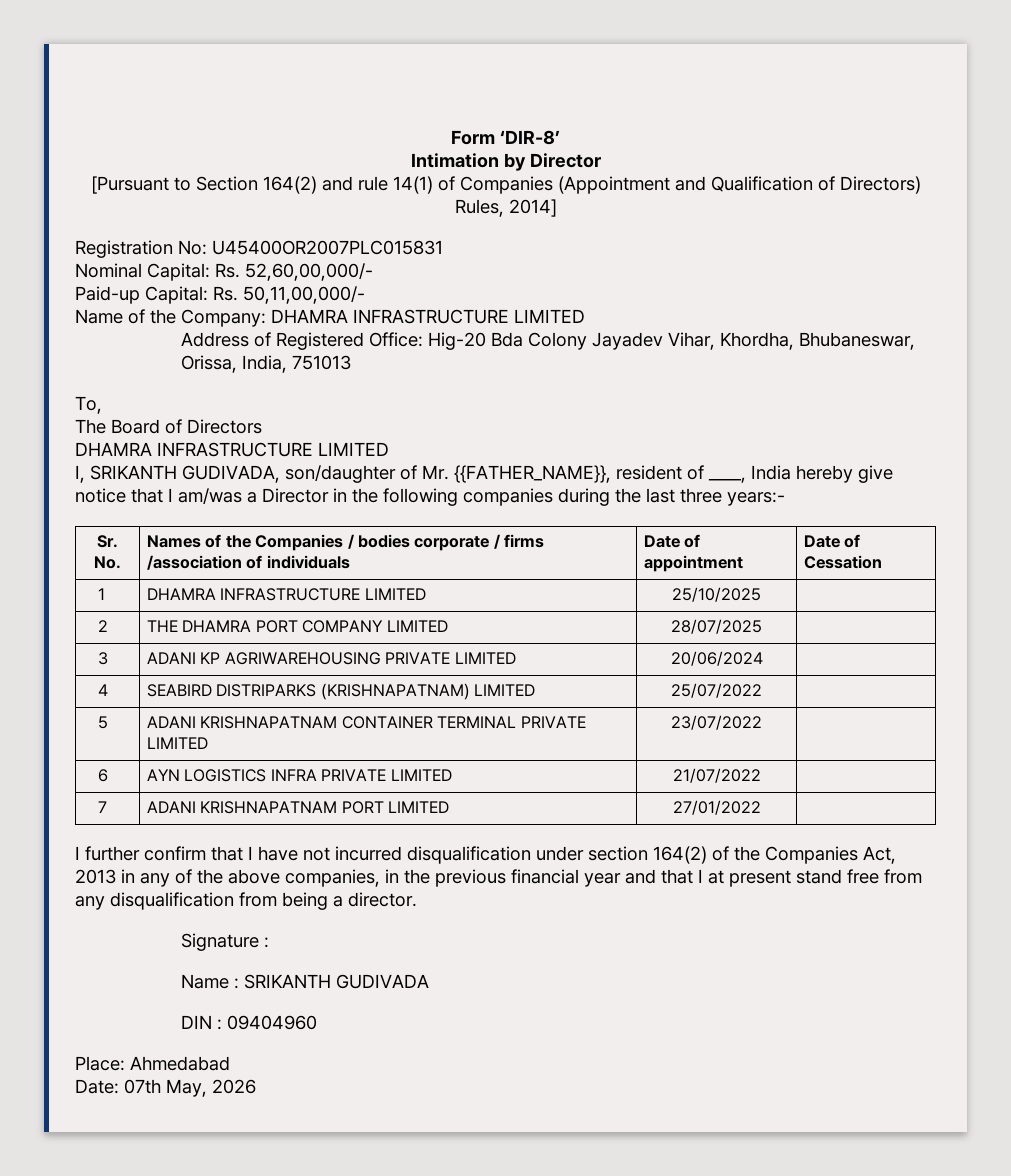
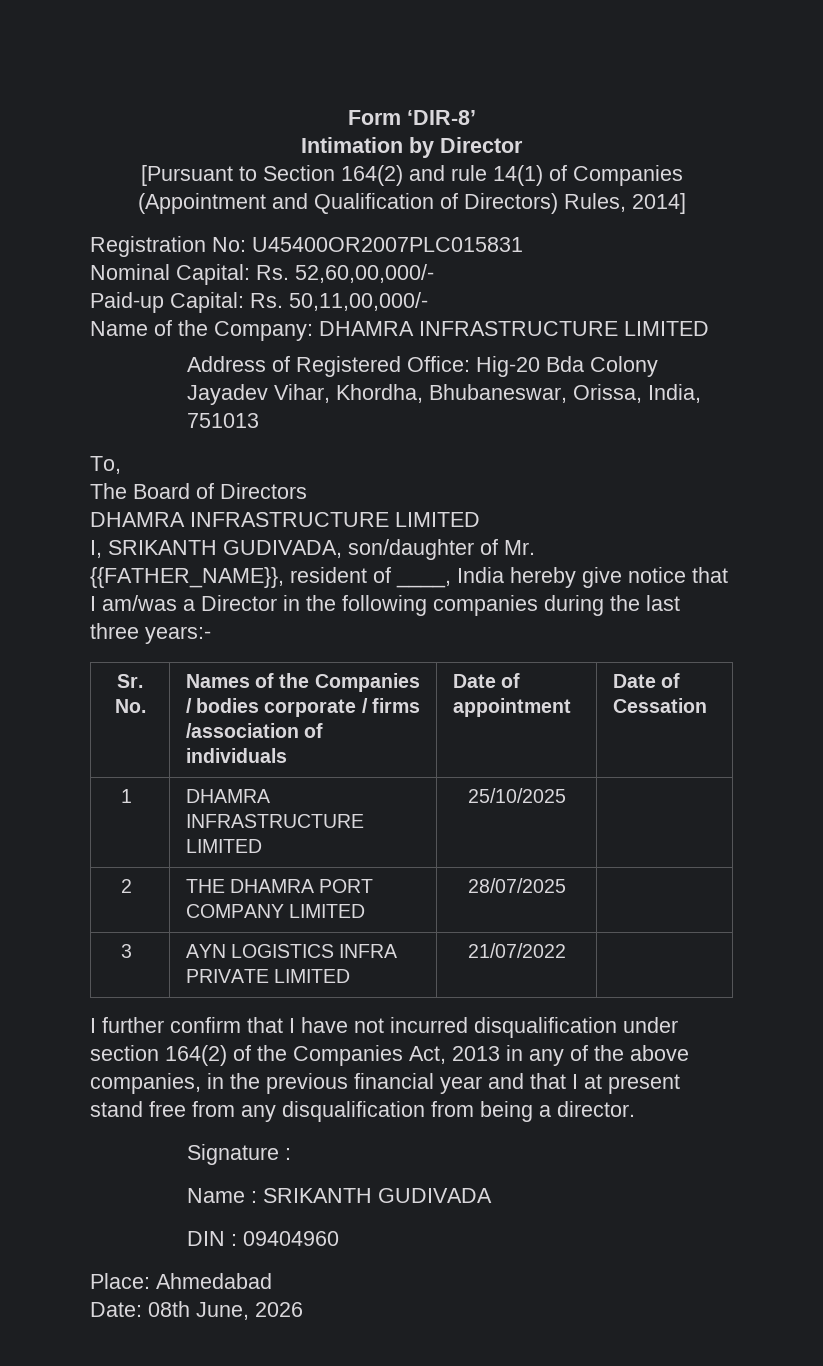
- 3 | ADANI KP AGRIWAREHOUSING PRIVATE LIMITED | 20/06/2024 |
- 4 | SEABIRD DISTRIPARKS (KRISHNAPATNAM) LIMITED | 25/07/2022 |
- 5 | ADANI KRISHNAPATNAM CONTAINER TERMINAL PRIVATE LIMITED | 23/07/2022 |
- 6 | AYN LOGISTICS INFRA PRIVATE LIMITED | 21/07/2022 |
+ 3 | AYN LOGISTICS INFRA PRIVATE LIMITED | 21/07/2022 |
- 7 | ADANI KRISHNAPATNAM PORT LIMITED | 27/01/2022 |
- Date: 07th May, 2026
+ Date: 08th June, 2026

